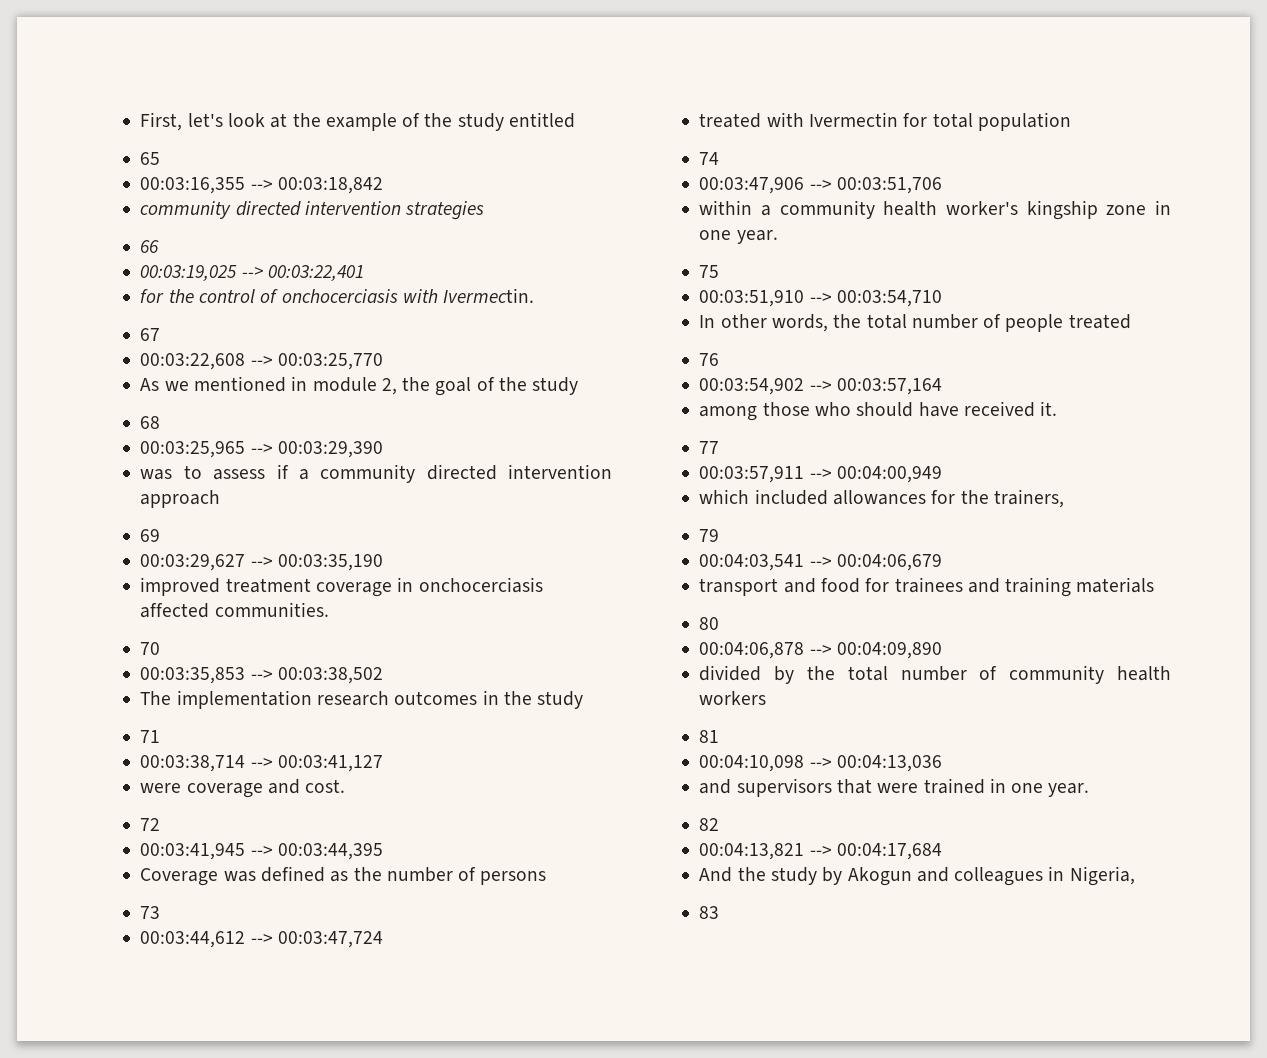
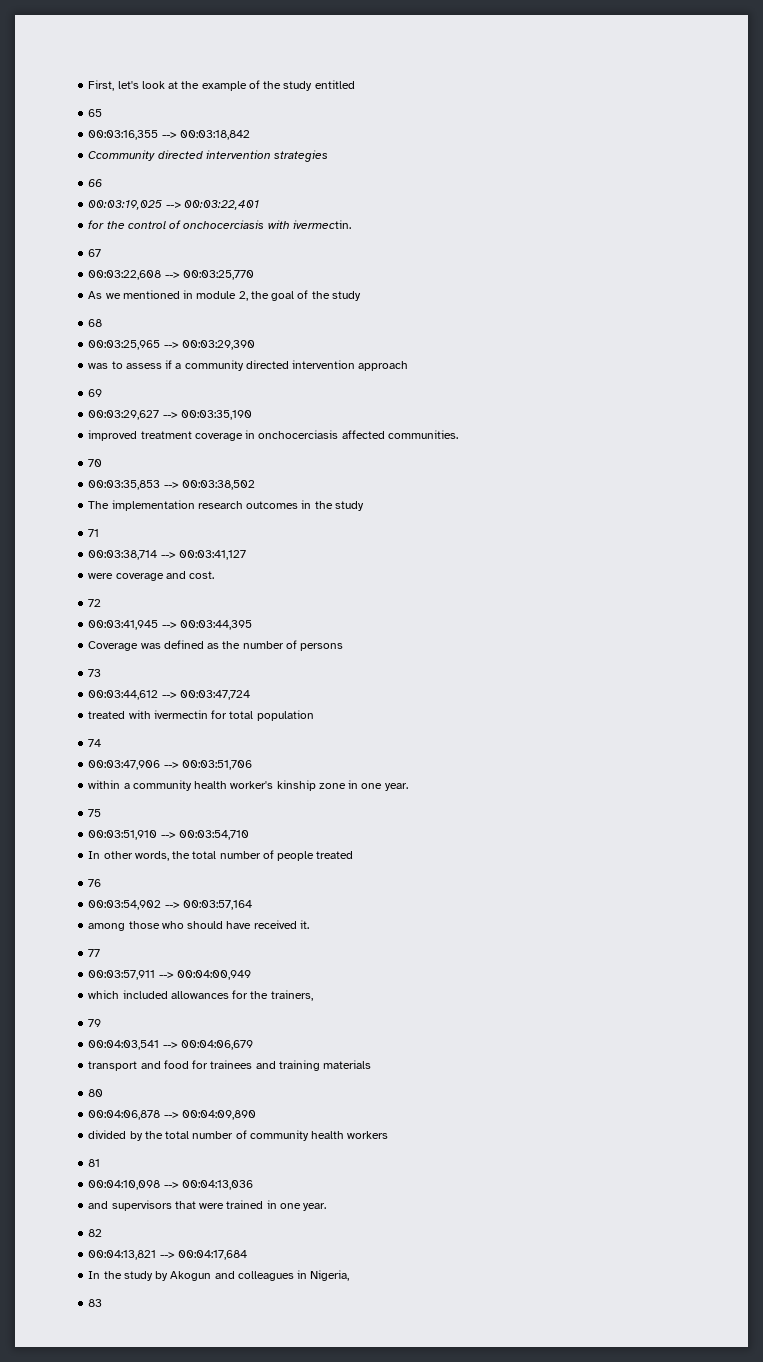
- community directed intervention strategies
+ Ccommunity directed intervention strategies
- for the control of onchocerciasis with Ivermectin.
+ for the control of onchocerciasis with ivermectin.
- treated with Ivermectin for total population
+ treated with ivermectin for total population
- within a community health worker's kingship zone in one year.
+ within a community health worker's kinship zone in one year.
- And the study by Akogun and colleagues in Nigeria,
+ In the study by Akogun and colleagues in Nigeria,

